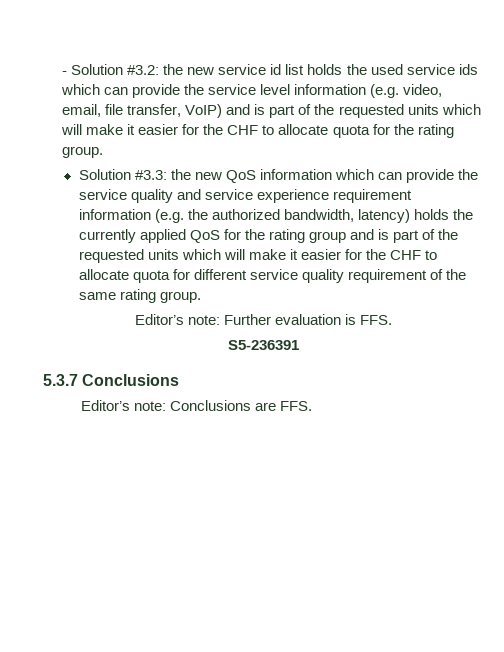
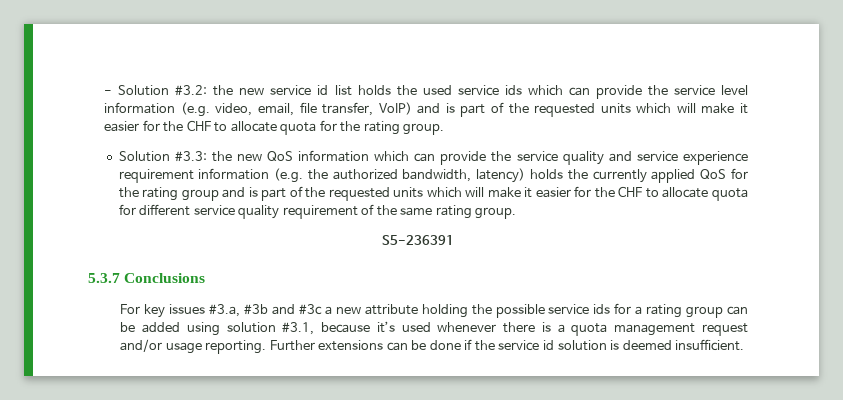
- Editor’s note: Further evaluation is FFS.
  S5-236391
  5.3.7 Conclusions
- Editor’s note: Conclusions are FFS.
+ For key issues #3.a, #3b and #3c a new attribute holding the possible service ids for a rating group can be added using solution #3.1, because it’s used whenever there is a quota management request and/or usage reporting. Further extensions can be done if the service id solution is deemed insufficient.

